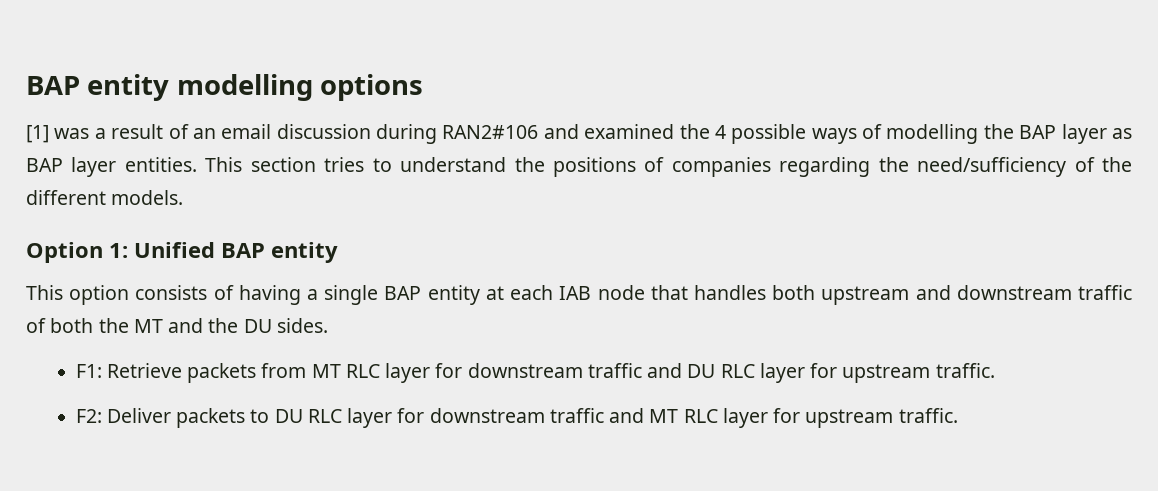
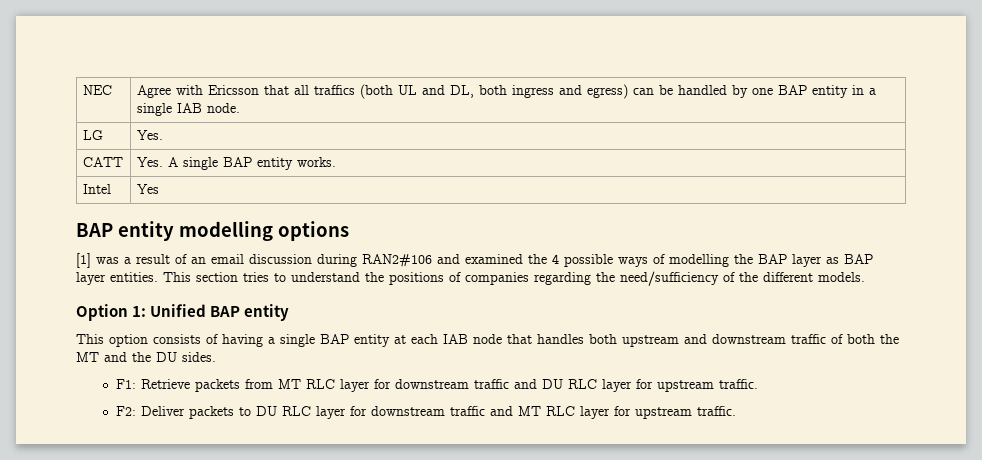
+ NEC | Agree with Ericsson that all traffics (both UL and DL, both ingress and egress) can be handled by one BAP entity in a single IAB node.
+ LG | Yes.
+ CATT | Yes. A single BAP entity works.
+ Intel | Yes

